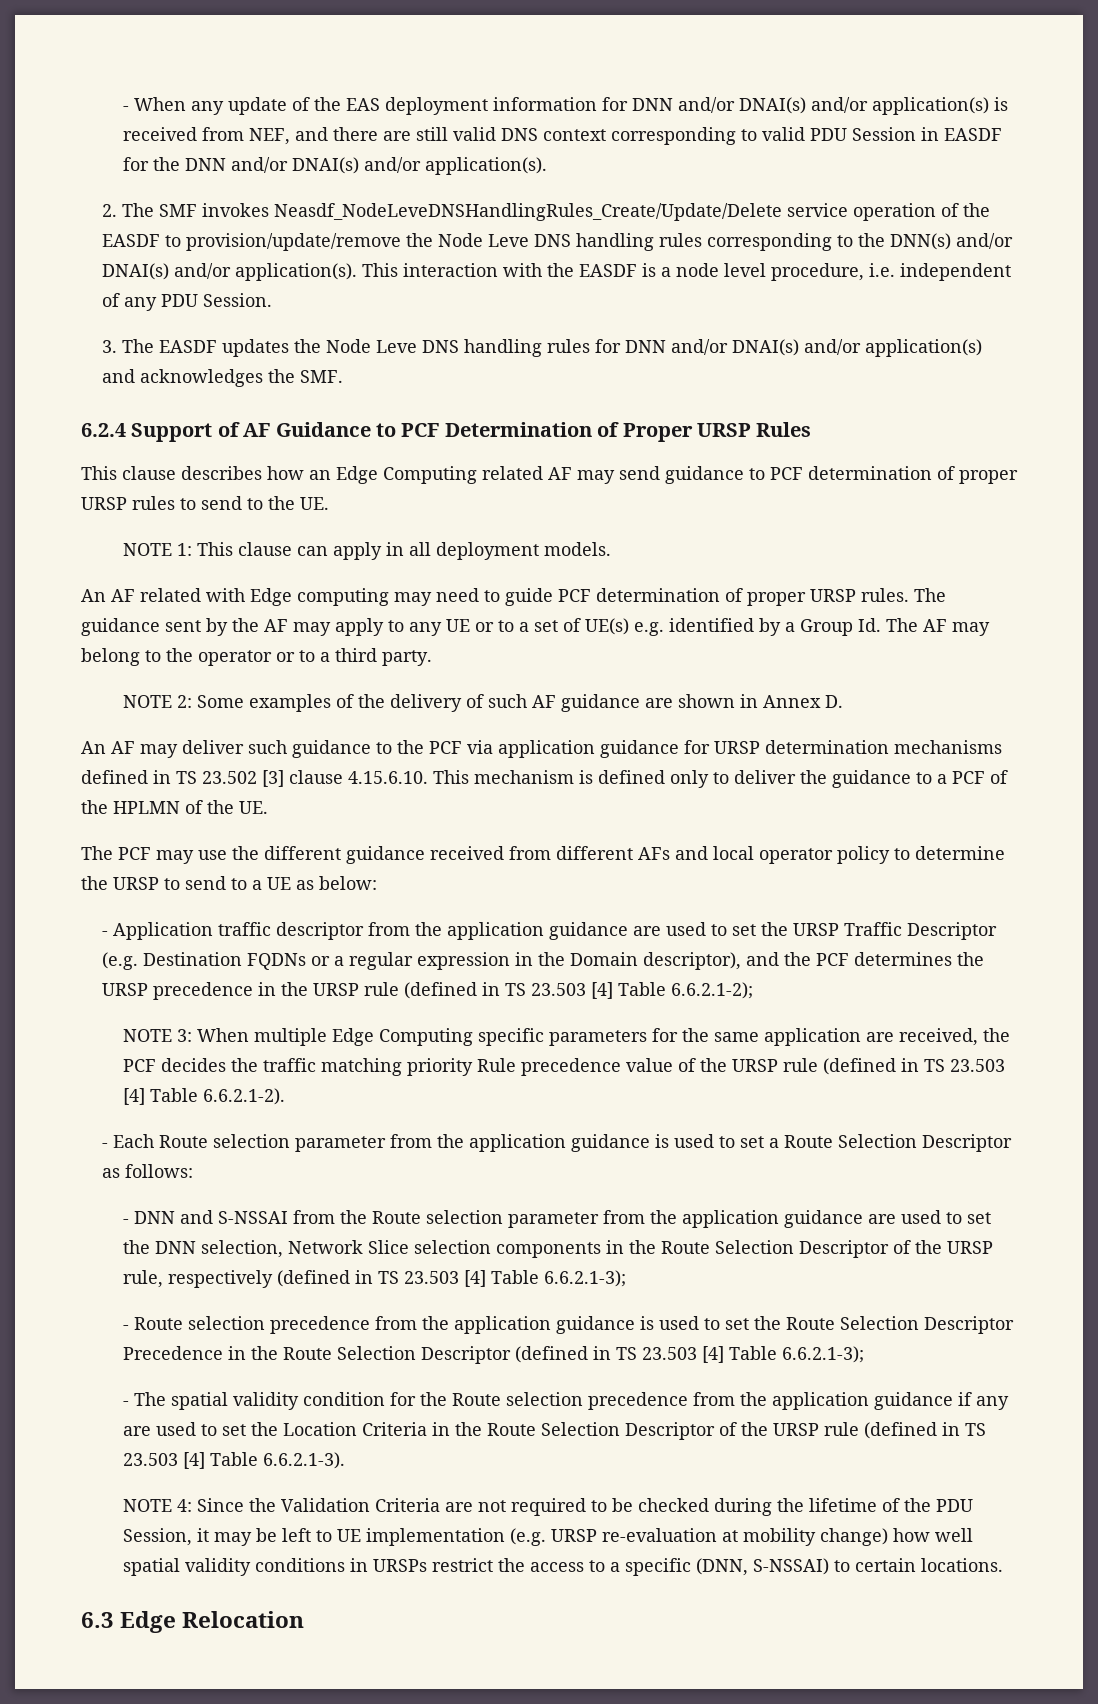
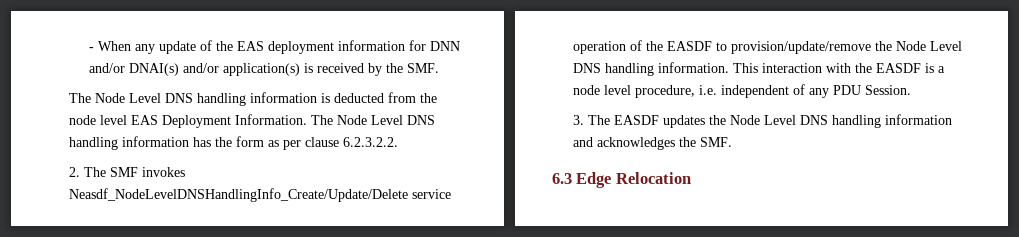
- - When any update of the EAS deployment information for DNN and/or DNAI(s) and/or application(s) is received from NEF, and there are still valid DNS context corresponding to valid PDU Session in EASDF for the DNN and/or DNAI(s) and/or application(s).
+ - When any update of the EAS deployment information for DNN and/or DNAI(s) and/or application(s) is received by the SMF.
+ The Node Level DNS handling information is deducted from the node level EAS Deployment Information. The Node Level DNS handling information has the form as per clause 6.2.3.2.2.
- 2. The SMF invokes Neasdf_NodeLeveDNSHandlingRules_Create/Update/Delete service operation of the EASDF to provision/update/remove the Node Leve DNS handling rules corresponding to the DNN(s) and/or DNAI(s) and/or application(s).
+ 2. The SMF invokes Neasdf_NodeLevelDNSHandlingInfo_Create/Update/Delete service operation of the EASDF to provision/update/remove the Node Level DNS handling information.
- 3. The EASDF updates the Node Leve DNS handling rules for DNN and/or DNAI(s) and/or application(s) and acknowledges the SMF.
- 6.2.4 Support of AF Guidance to PCF Determination of Proper URSP Rules
- This clause describes how an Edge Computing related AF may send guidance to PCF determination of proper URSP rules to send to the UE.
- NOTE 1: This clause can apply in all deployment models.
- An AF related with Edge computing may need to guide PCF determination of proper URSP rules. The guidance sent by the AF may apply to any UE or to a set of UE(s) e.g. identified by a Group Id. The AF may belong to the operator or to a third party.
- NOTE 2: Some examples of the delivery of such AF guidance are shown in Annex D.
- An AF may deliver such guidance to the PCF via application guidance for URSP determination mechanisms defined in TS 23.502 [3] clause 4.15.6.10. This mechanism is defined only to deliver the guidance to a PCF of the HPLMN of the UE.
- The PCF may use the different guidance received from different AFs and local operator policy to determine the URSP to send to a UE as below:
- - Application traffic descriptor from the application guidance are used to set the URSP Traffic Descriptor (e.g. Destination FQDNs or a regular expression in the Domain descriptor), and the PCF determines the URSP precedence in the URSP rule (defined in TS 23.503 [4] Table 6.6.2.1-2);
- NOTE 3: When multiple Edge Computing specific parameters for the same application are received, the PCF decides the traffic matching priority Rule precedence value of the URSP rule (defined in TS 23.503 [4] Table 6.6.2.1-2).
- - Each Route selection parameter from the application guidance is used to set a Route Selection Descriptor as follows:
- - DNN and S-NSSAI from the Route selection parameter from the application guidance are used to set the DNN selection, Network Slice selection components in the Route Selection Descriptor of the URSP rule, respectively (defined in TS 23.503 [4] Table 6.6.2.1-3);
- - Route selection precedence from the application guidance is used to set the Route Selection Descriptor Precedence in the Route Selection Descriptor (defined in TS 23.503 [4] Table 6.6.2.1-3);
- - The spatial validity condition for the Route selection precedence from the application guidance if any are used to set the Location Criteria in the Route Selection Descriptor of the URSP rule (defined in TS 23.503 [4] Table 6.6.2.1-3).
- NOTE 4: Since the Validation Criteria are not required to be checked during the lifetime of the PDU Session, it may be left to UE implementation (e.g. URSP re-evaluation at mobility change) how well spatial validity conditions in URSPs restrict the access to a specific (DNN, S-NSSAI) to certain locations.
+ 3. The EASDF updates the Node Level DNS handling information and acknowledges the SMF.

